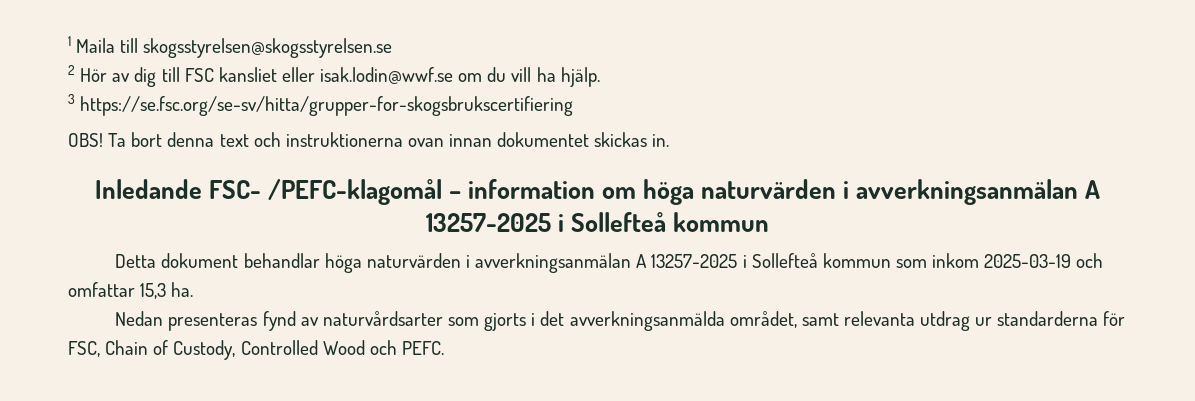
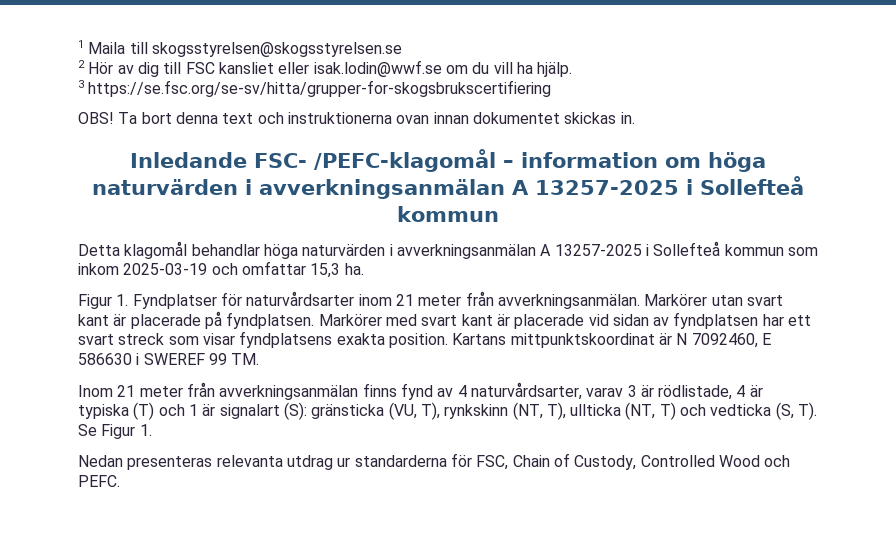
- Detta dokument behandlar höga naturvärden i avverkningsanmälan A 13257-2025 i Sollefteå kommun som inkom 2025-03-19 och omfattar 15,3 ha.
+ Detta klagomål behandlar höga naturvärden i avverkningsanmälan A 13257-2025 i Sollefteå kommun som inkom 2025-03-19 och omfattar 15,3 ha.
- Nedan presenteras fynd av naturvårdsarter som gjorts i det avverkningsanmälda området, samt relevanta utdrag ur standarderna för FSC, Chain of Custody, Controlled Wood och PEFC.
+ Figur 1. Fyndplatser för naturvårdsarter inom 21 meter från avverkningsanmälan. Markörer utan svart kant är placerade på fyndplatsen. Markörer med svart kant är placerade vid sidan av fyndplatsen har ett svart streck som visar fyndplatsens exakta position. Kartans mittpunktskoordinat är N 7092460, E 586630 i SWEREF 99 TM.
+ Inom 21 meter från avverkningsanmälan finns fynd av 4 naturvårdsarter, varav 3 är rödlistade, 4 är typiska (T) och 1 är signalart (S): gränsticka (VU, T), rynkskinn (NT, T), ullticka (NT, T) och vedticka (S, T). Se Figur 1.
+ Nedan presenteras relevanta utdrag ur standarderna för FSC, Chain of Custody, Controlled Wood och PEFC.

